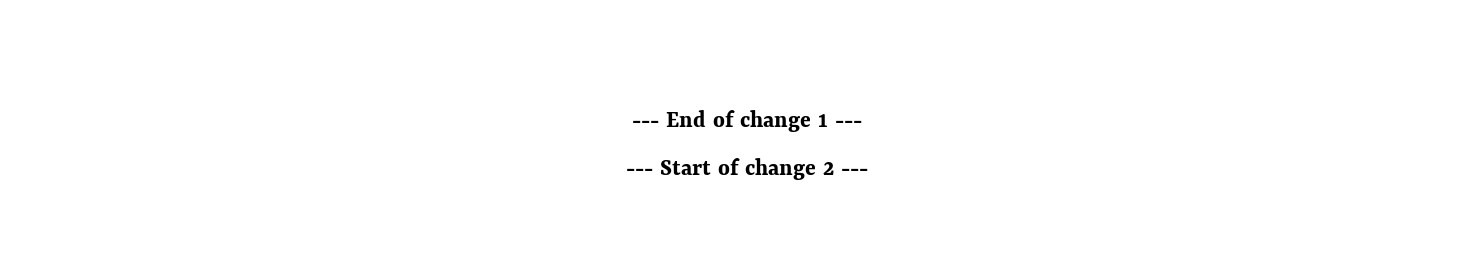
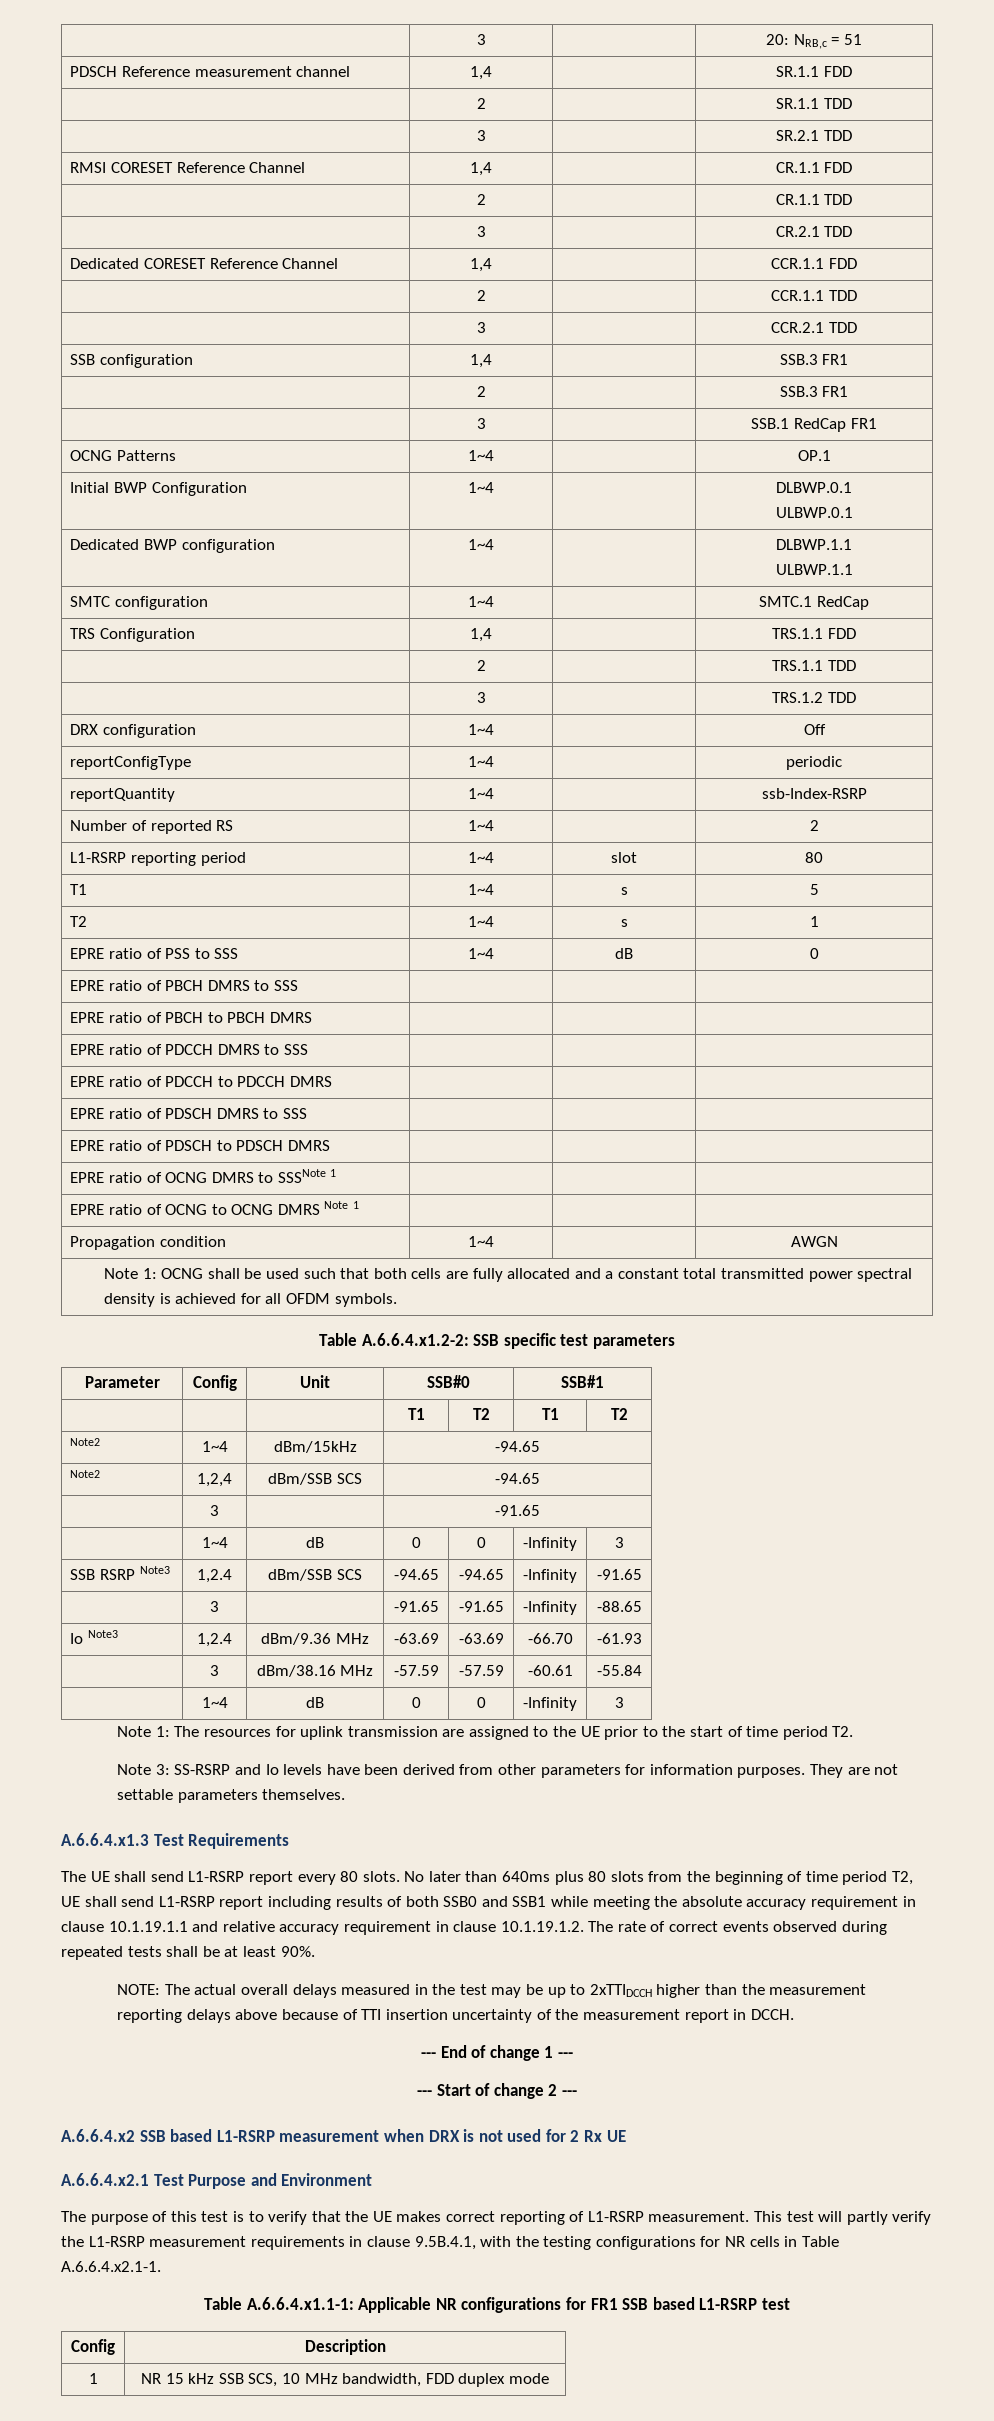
+ | 3 | | 20: NRB,c = 51
+ PDSCH Reference measurement channel | 1,4 | | SR.1.1 FDD
+ | 2 | | SR.1.1 TDD
+ | 3 | | SR.2.1 TDD
+ RMSI CORESET Reference Channel | 1,4 | | CR.1.1 FDD
+ | 2 | | CR.1.1 TDD
+ | 3 | | CR.2.1 TDD
+ Dedicated CORESET Reference Channel | 1,4 | | CCR.1.1 FDD
+ | 2 | | CCR.1.1 TDD
+ | 3 | | CCR.2.1 TDD
+ SSB configuration | 1,4 | | SSB.3 FR1
+ | 2 | | SSB.3 FR1
+ | 3 | | SSB.1 RedCap FR1
+ OCNG Patterns | 1~4 | | OP.1
+ Initial BWP Configuration | 1~4 | | DLBWP.0.1
+ ULBWP.0.1
+ Dedicated BWP configuration | 1~4 | | DLBWP.1.1
+ ULBWP.1.1
+ SMTC configuration | 1~4 | | SMTC.1 RedCap
+ TRS Configuration | 1,4 | | TRS.1.1 FDD
+ | 2 | | TRS.1.1 TDD
+ | 3 | | TRS.1.2 TDD
+ DRX configuration | 1~4 | | Off
+ reportConfigType | 1~4 | | periodic
+ reportQuantity | 1~4 | | ssb-Index-RSRP
+ Number of reported RS | 1~4 | | 2
+ L1-RSRP reporting period | 1~4 | slot | 80
+ T1 | 1~4 | s | 5
+ T2 | 1~4 | s | 1
+ EPRE ratio of PSS to SSS | 1~4 | dB | 0
+ EPRE ratio of PBCH DMRS to SSS | | |
+ EPRE ratio of PBCH to PBCH DMRS | | |
+ EPRE ratio of PDCCH DMRS to SSS | | |
+ EPRE ratio of PDCCH to PDCCH DMRS | | |
+ EPRE ratio of PDSCH DMRS to SSS | | |
+ EPRE ratio of PDSCH to PDSCH DMRS | | |
+ EPRE ratio of OCNG DMRS to SSSNote 1 | | |
+ EPRE ratio of OCNG to OCNG DMRS Note 1 | | |
+ Propagation condition | 1~4 | | AWGN
+ Note 1: OCNG shall be used such that both cells are fully allocated and a constant total transmitted power spectral density is achieved for all OFDM symbols.
+ Table A.6.6.4.x1.2-2: SSB specific test parameters
+ Parameter | Config | Unit | SSB#0 | SSB#1
+ | | | T1 | T2 | T1 | T2
+ Note2 | 1~4 | dBm/15kHz | -94.65
+ Note2 | 1,2,4 | dBm/SSB SCS | -94.65
+ | 3 | | -91.65
+ | 1~4 | dB | 0 | 0 | -Infinity | 3
+ SSB RSRP Note3 | 1,2.4 | dBm/SSB SCS | -94.65 | -94.65 | -Infinity | -91.65
+ | 3 | | -91.65 | -91.65 | -Infinity | -88.65
+ Io Note3 | 1,2.4 | dBm/9.36 MHz | -63.69 | -63.69 | -66.70 | -61.93
+ | 3 | dBm/38.16 MHz | -57.59 | -57.59 | -60.61 | -55.84
+ | 1~4 | dB | 0 | 0 | -Infinity | 3
+ Note 1: The resources for uplink transmission are assigned to the UE prior to the start of time period T2.
+ Note 3: SS-RSRP and Io levels have been derived from other parameters for information purposes. They are not settable parameters themselves.
+ A.6.6.4.x1.3 Test Requirements
+ The UE shall send L1-RSRP report every 80 slots. No later than 640ms plus 80 slots from the beginning of time period T2, UE shall send L1-RSRP report including results of both SSB0 and SSB1 while meeting the absolute accuracy requirement in clause 10.1.19.1.1 and relative accuracy requirement in clause 10.1.19.1.2. The rate of correct events observed during repeated tests shall be at least 90%.
+ NOTE: The actual overall delays measured in the test may be up to 2xTTIDCCH higher than the measurement reporting delays above because of TTI insertion uncertainty of the measurement report in DCCH.
+ A.6.6.4.x2 SSB based L1-RSRP measurement when DRX is not used for 2 Rx UE
+ A.6.6.4.x2.1 Test Purpose and Environment
+ The purpose of this test is to verify that the UE makes correct reporting of L1-RSRP measurement. This test will partly verify the L1-RSRP measurement requirements in clause 9.5B.4.1, with the testing configurations for NR cells in Table A.6.6.4.x2.1-1.
+ Table A.6.6.4.x1.1-1: Applicable NR configurations for FR1 SSB based L1-RSRP test
+ Config | Description
+ 1 | NR 15 kHz SSB SCS, 10 MHz bandwidth, FDD duplex mode

